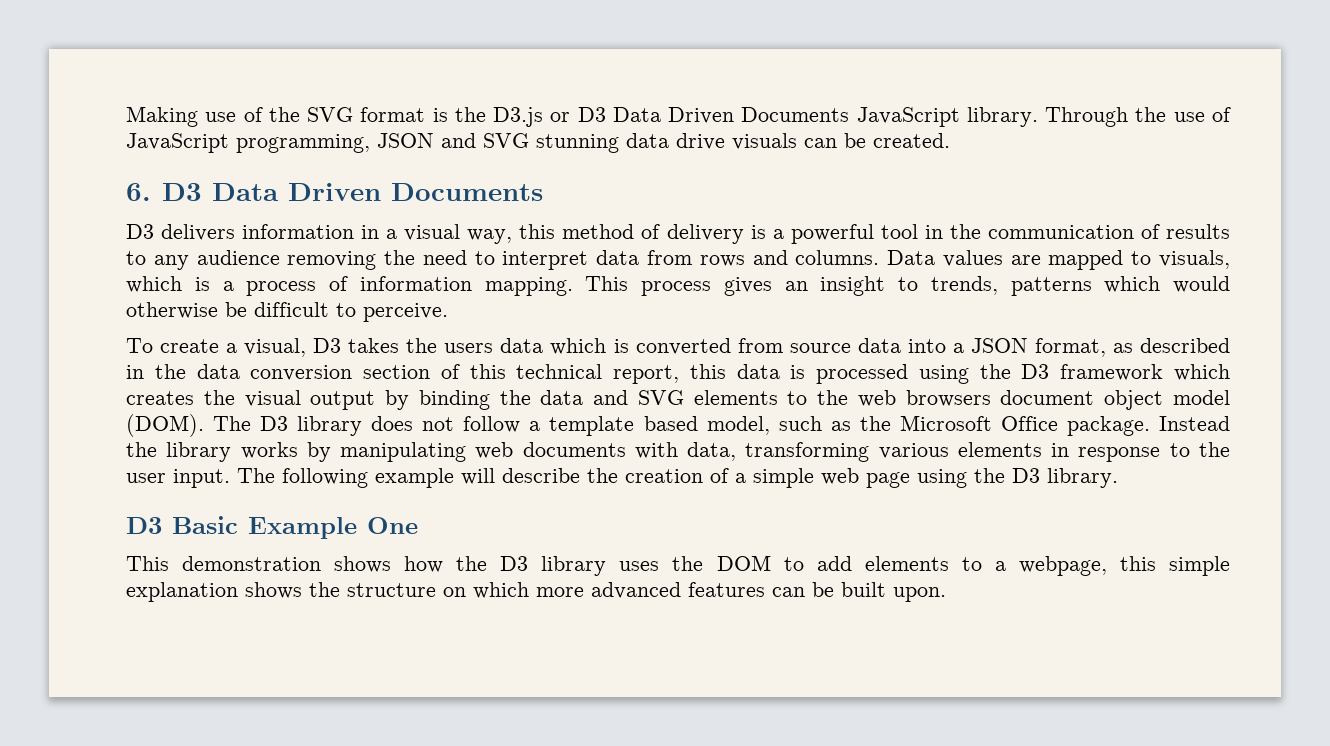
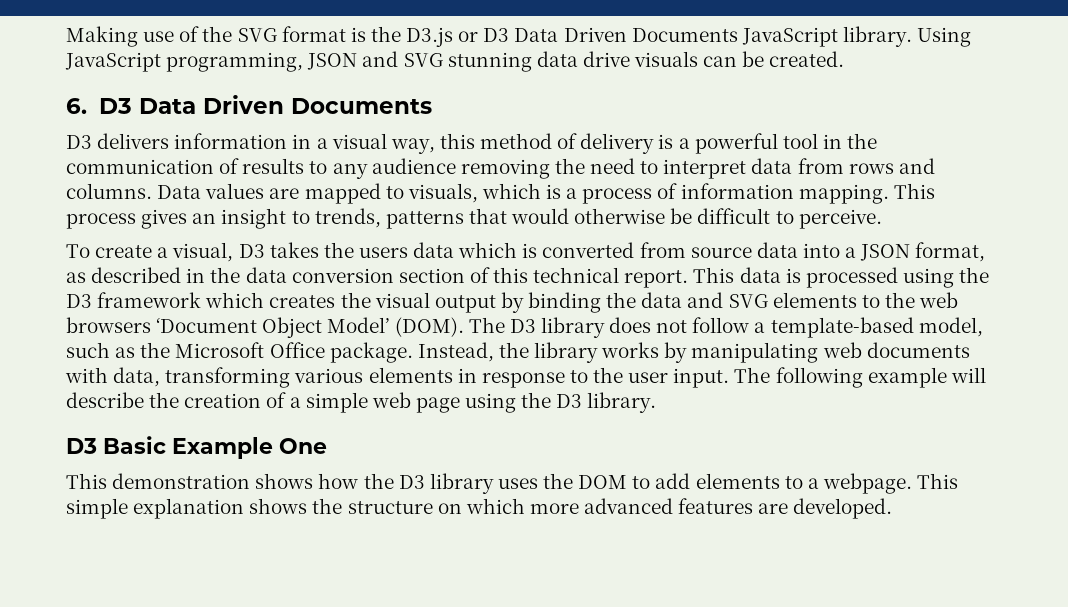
- Through the use of JavaScript programming, JSON and SVG stunning data drive visuals can be created.
+ Using JavaScript programming, JSON and SVG stunning data drive visuals can be created.
- This process gives an insight to trends, patterns which would otherwise be difficult to perceive.
+ This process gives an insight to trends, patterns that would otherwise be difficult to perceive.
- To create a visual, D3 takes the users data which is converted from source data into a JSON format, as described in the data conversion section of this technical report, this data is processed using the D3 framework which creates the visual output by binding the data and SVG elements to the web browsers document object model (DOM).
+ To create a visual, D3 takes the users data which is converted from source data into a JSON format, as described in the data conversion section of this technical report. This data is processed using the D3 framework which creates the visual output by binding the data and SVG elements to the web browsers ‘Document Object Model’ (DOM).
- The D3 library does not follow a template based model, such as the Microsoft Office package.
+ The D3 library does not follow a template-based model, such as the Microsoft Office package.
- Instead the library works by manipulating web documents with data, transforming various elements in response to the user input.
+ Instead, the library works by manipulating web documents with data, transforming various elements in response to the user input.
- This demonstration shows how the D3 library uses the DOM to add elements to a webpage, this simple explanation shows the structure on which more advanced features can be built upon.
+ This demonstration shows how the D3 library uses the DOM to add elements to a webpage. This simple explanation shows the structure on which more advanced features are developed.

